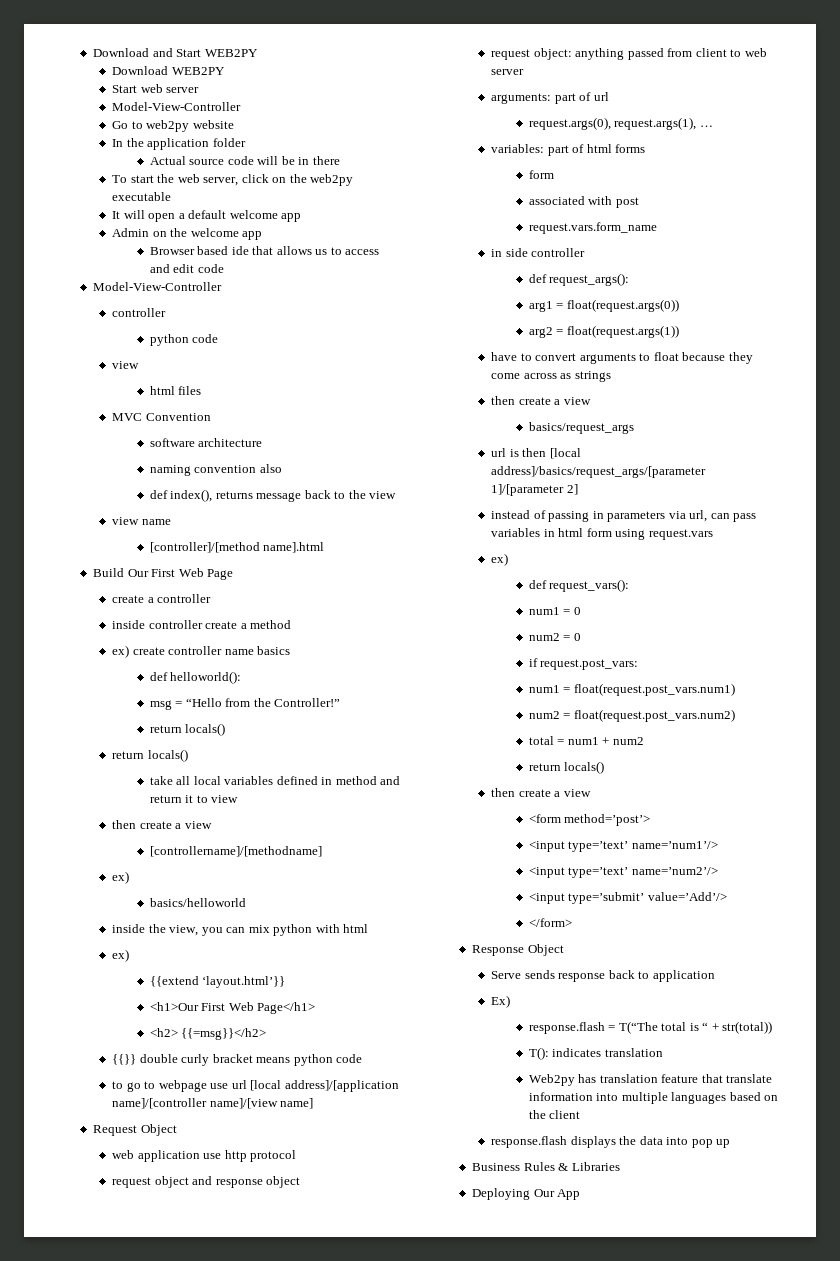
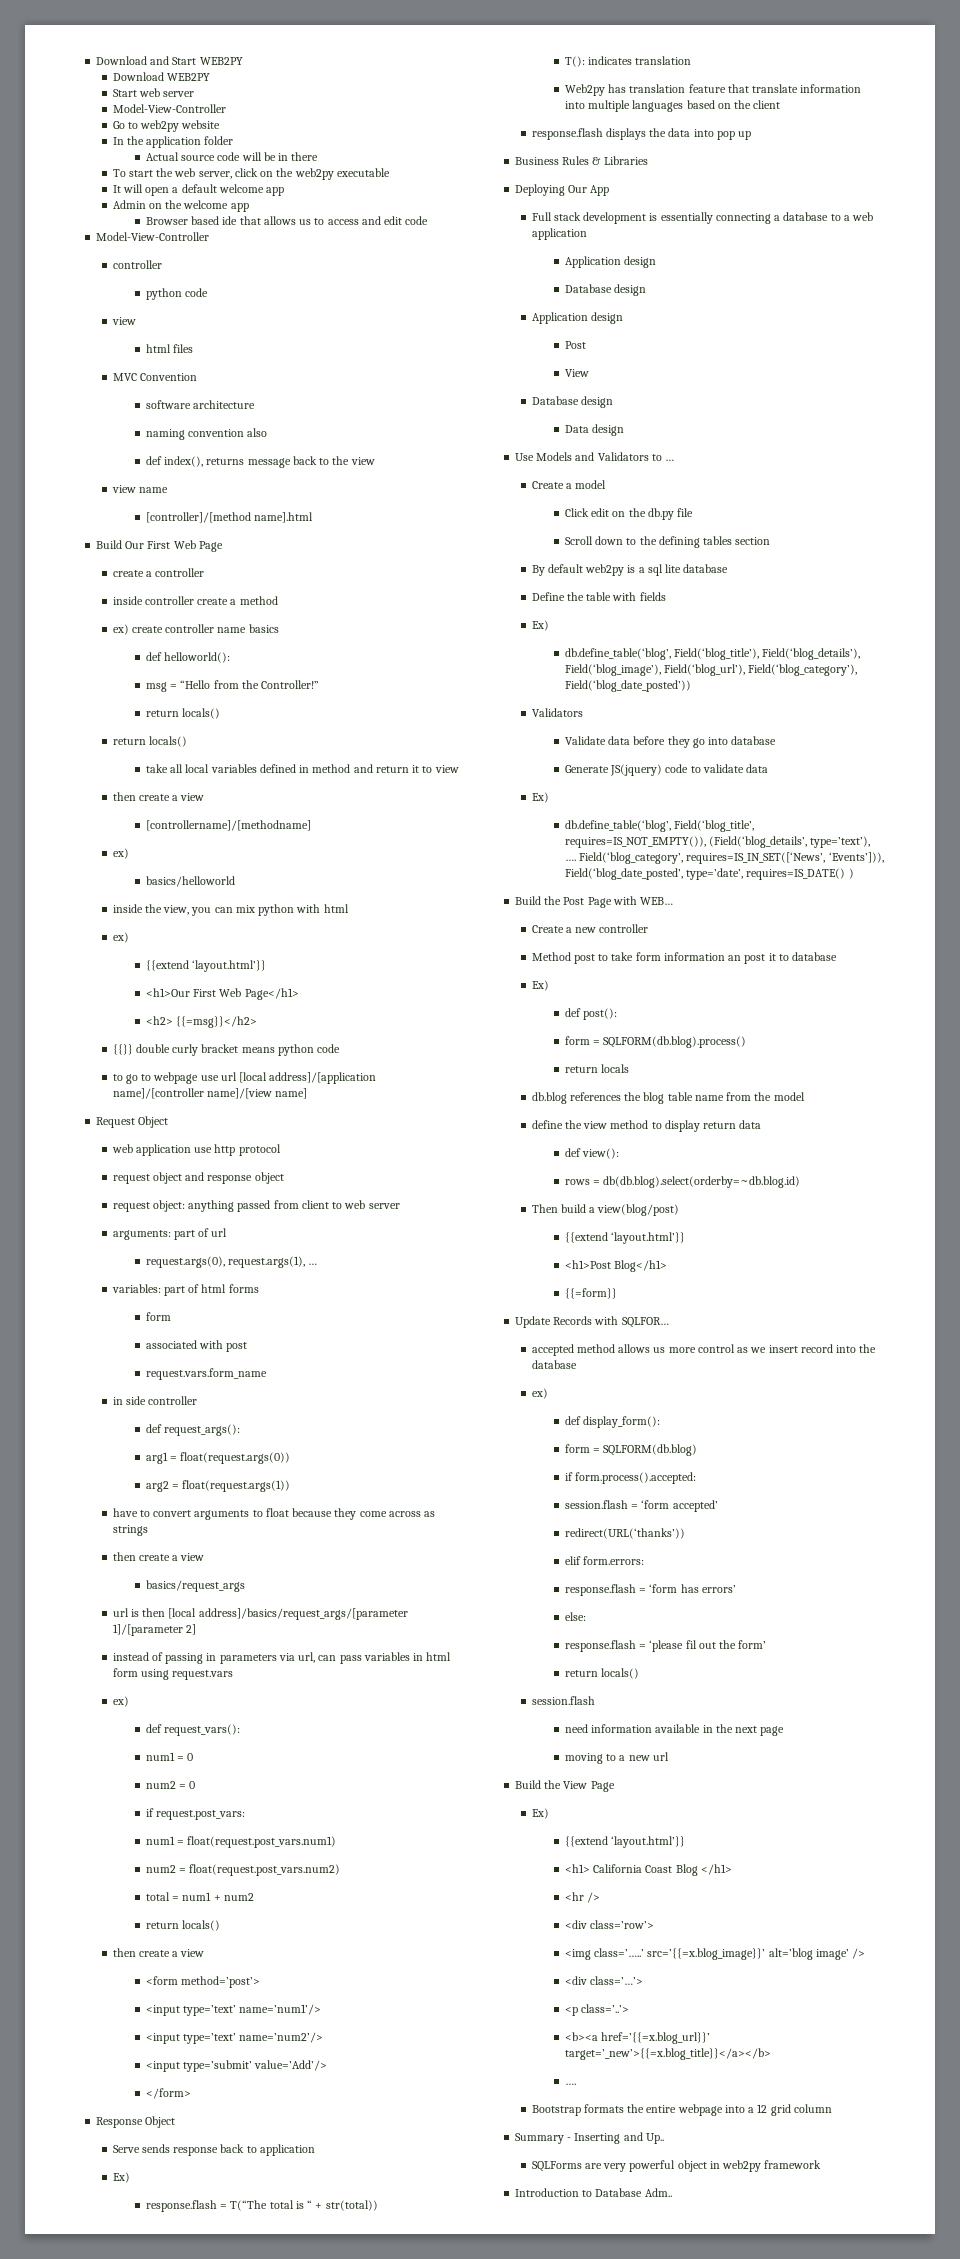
+ Full stack development is essentially connecting a database to a web application
+ Application design
+ Database design
+ Application design
+ Post
+ View
+ Database design
+ Data design
+ Use Models and Validators to …
+ Create a model
+ Click edit on the db.py file
+ Scroll down to the defining tables section
+ By default web2py is a sql lite database
+ Define the table with fields
+ Ex)
+ db.define_table(‘blog’, Field(‘blog_title’), Field(‘blog_details’), Field(‘blog_image’), Field(‘blog_url’), Field(‘blog_category’), Field(‘blog_date_posted’))
+ Validators
+ Validate data before they go into database
+ Generate JS(jquery) code to validate data
+ Ex)
+ db.define_table(‘blog’, Field(‘blog_title’, requires=IS_NOT_EMPTY()), (Field(‘blog_details’, type=’text’), …. Field(‘blog_category’, requires=IS_IN_SET([‘News’, ‘Events’])), Field(‘blog_date_posted’, type=’date’, requires=IS_DATE() )
+ Build the Post Page with WEB…
+ Create a new controller
+ Method post to take form information an post it to database
+ Ex)
+ def post():
+ form = SQLFORM(db.blog).process()
+ return locals
+ db.blog references the blog table name from the model
+ define the view method to display return data
+ def view():
+ rows = db(db.blog).select(orderby=~db.blog.id)
+ Then build a view(blog/post)
+ {{extend ‘layout.html’}}
+ <h1>Post Blog</h1>
+ {{=form}}
+ Update Records with SQLFOR…
+ accepted method allows us more control as we insert record into the database
+ ex)
+ def display_form():
+ form = SQLFORM(db.blog)
+ if form.process().accepted:
+ session.flash = ‘form accepted’
+ redirect(URL(‘thanks’))
+ elif form.errors:
+ response.flash = ‘form has errors’
+ else:
+ response.flash = ‘please fil out the form’
+ return locals()
+ session.flash
+ need information available in the next page
+ moving to a new url
+ Build the View Page
+ Ex)
+ {{extend ‘layout.html’}}
+ <h1> California Coast Blog </h1>
+ <hr />
+ <div class=’row’>
+ <img class=’…..’ src=’{{=x.blog_image}}’ alt=’blog image’ />
+ <div class=’…’>
+ <p class=’..’>
+ <b><a href=’{{=x.blog_url}}’ target=’_new’>{{=x.blog_title}}</a></b>
+ ….
+ Bootstrap formats the entire webpage into a 12 grid column
+ Summary - Inserting and Up..
+ SQLForms are very powerful object in web2py framework
+ Introduction to Database Adm..

